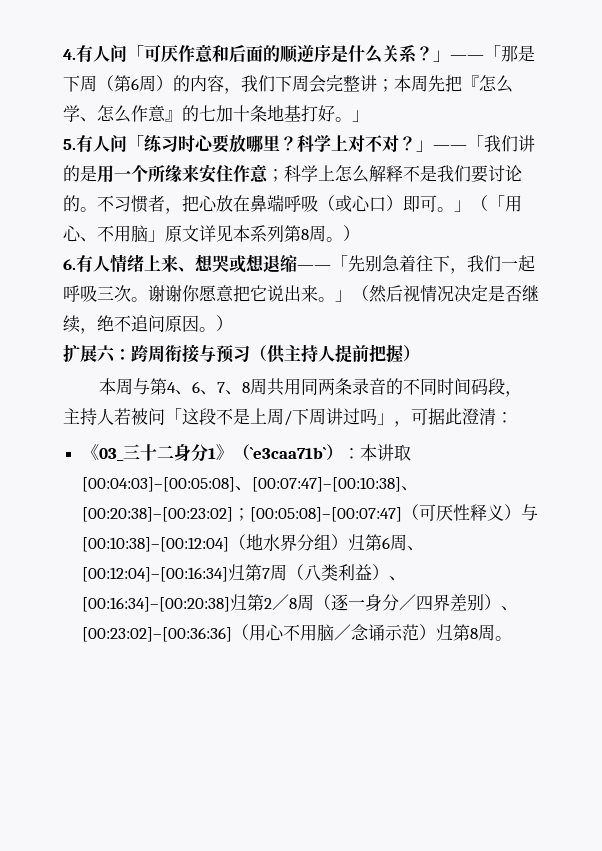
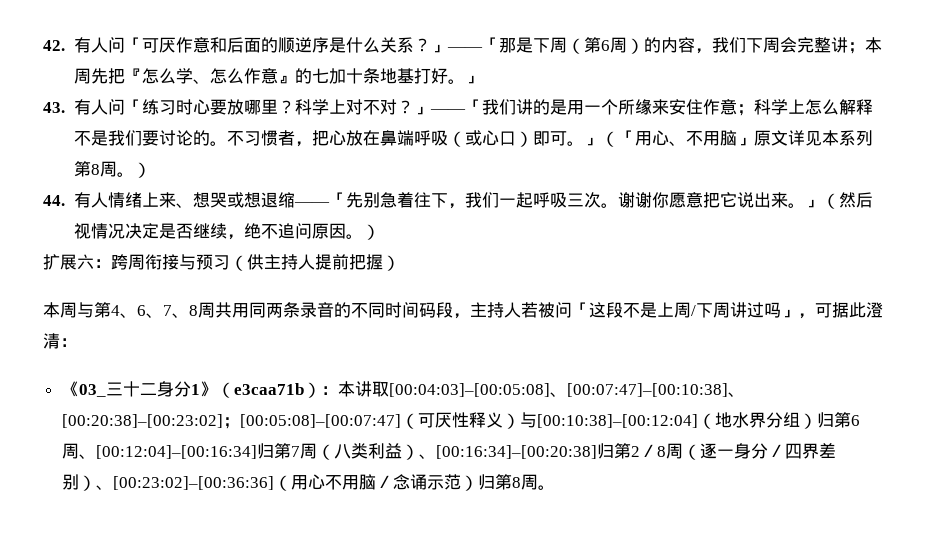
- 4.有人问「可厌作意和后面的顺逆序是什么关系？」——「那是下周（第6周）的内容，我们下周会完整讲；本周先把『怎么学、怎么作意』的七加十条地基打好。」
+ 42.有人问「可厌作意和后面的顺逆序是什么关系？」——「那是下周（第6周）的内容，我们下周会完整讲；本周先把『怎么学、怎么作意』的七加十条地基打好。」
- 5.有人问「练习时心要放哪里？
+ 43.有人问「练习时心要放哪里？
- 6.有人情绪上来、想哭或想退缩——「先别急着往下，我们一起呼吸三次。
+ 44.有人情绪上来、想哭或想退缩——「先别急着往下，我们一起呼吸三次。
- 《03_三十二身分1》（`e3caa71b`）：本讲取[00:04:03]–[00:05:08]、[00:07:47]–[00:10:38]、[00:20:38]–[00:23:02]；[00:05:08]–[00:07:47]（可厌性释义）与[00:10:38]–[00:12:04]（地水界分组）归第6周、[00:12:04]–[00:16:34]归第7周（八类利益）、[00:16:34]–[00:20:38]归第2／8周（逐一身分／四界差别）、[00:23:02]–[00:36:36]（用心不用脑／念诵示范）归第8周。
+ 《03_三十二身分1》（e3caa71b）：本讲取[00:04:03]–[00:05:08]、[00:07:47]–[00:10:38]、[00:20:38]–[00:23:02]；[00:05:08]–[00:07:47]（可厌性释义）与[00:10:38]–[00:12:04]（地水界分组）归第6周、[00:12:04]–[00:16:34]归第7周（八类利益）、[00:16:34]–[00:20:38]归第2／8周（逐一身分／四界差别）、[00:23:02]–[00:36:36]（用心不用脑／念诵示范）归第8周。

